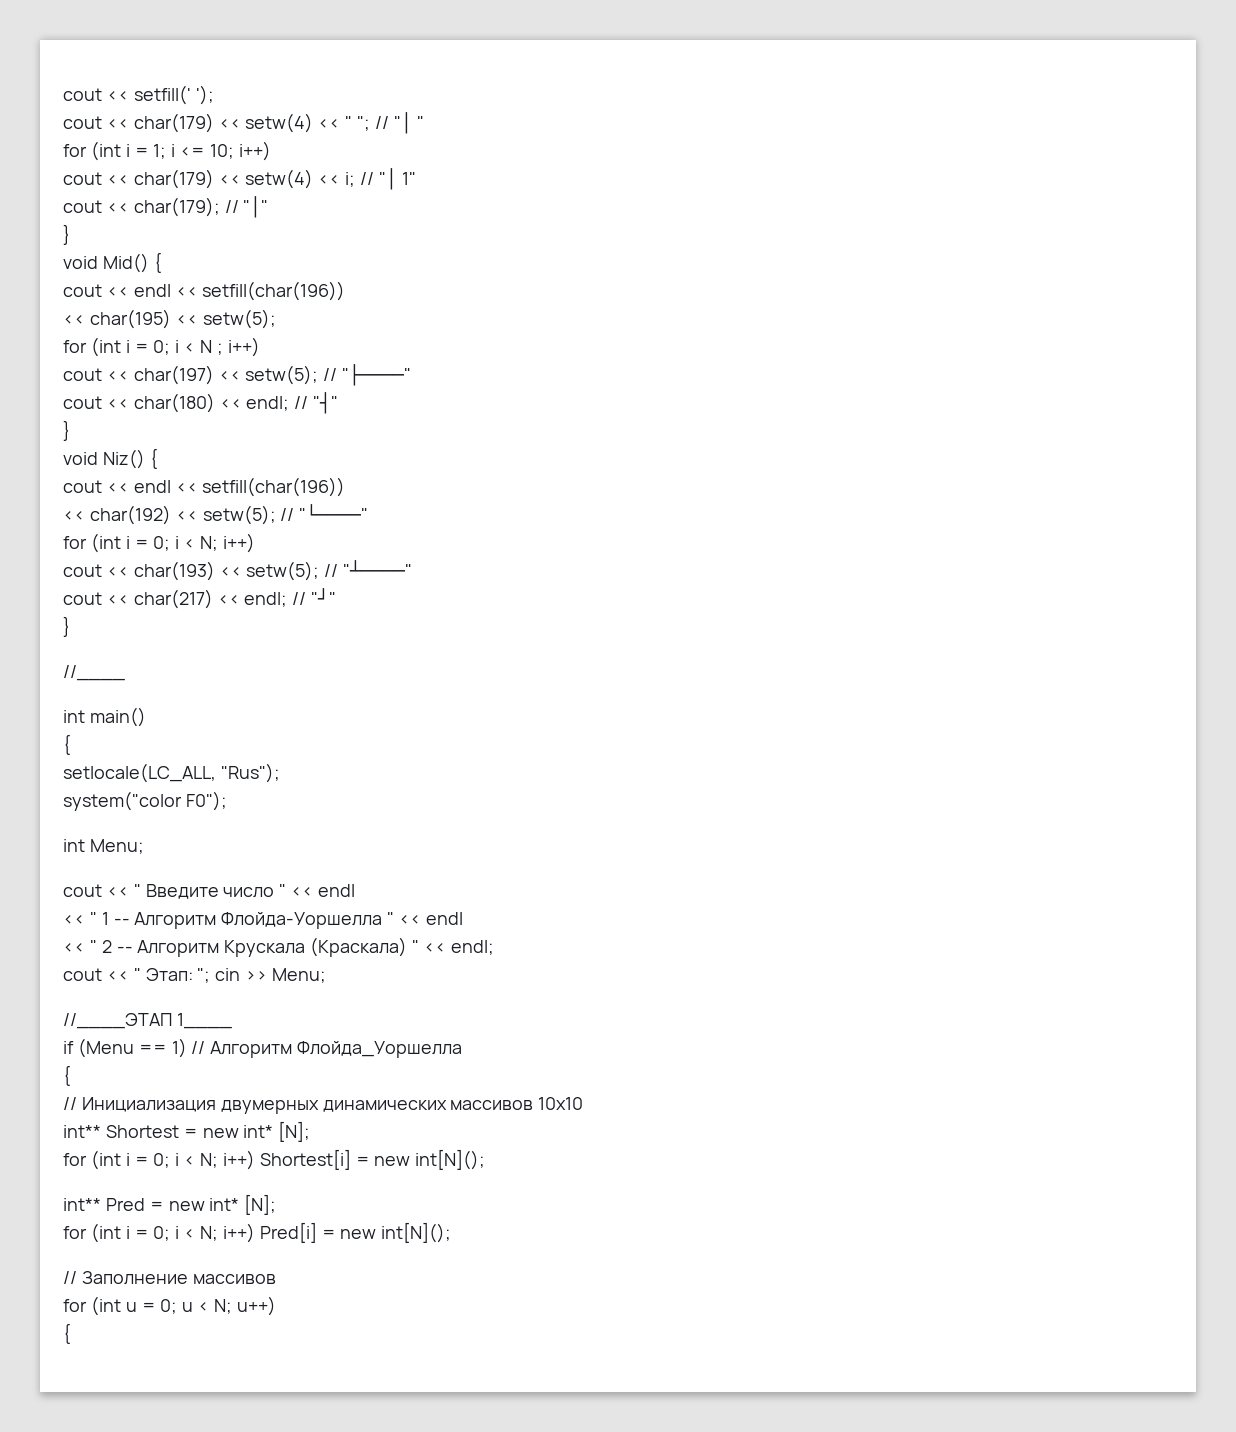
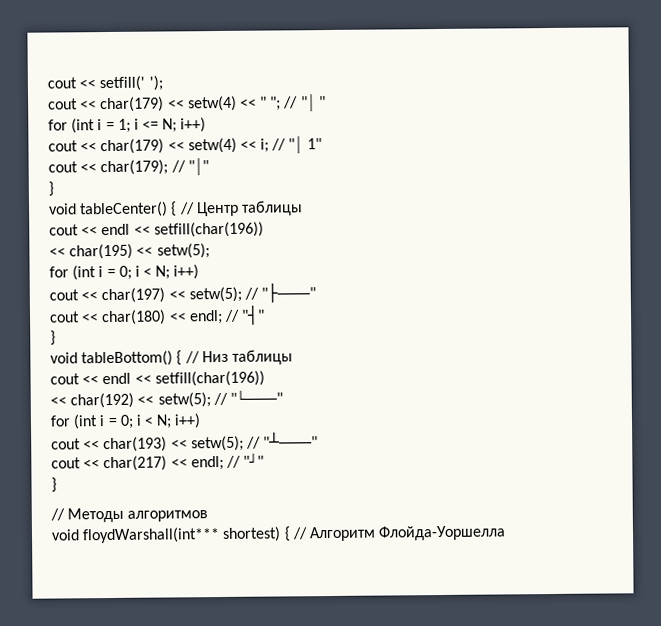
- for (int i = 1; i <= 10; i++)
+ for (int i = 1; i <= N; i++)
- void Mid() {
+ void tableCenter() { // Центр таблицы
  << char(195) << setw(5);
- for (int i = 0; i < N ; i++)
+ for (int i = 0; i < N; i++)
- void Niz() {
+ void tableBottom() { // Низ таблицы
- //____
- int main()
- {
- setlocale(LC_ALL, "Rus");
- system("color F0");
- int Menu;
- cout << " Введите число " << endl
- << " 1 -- Алгоритм Флойда-Уоршелла " << endl
- << " 2 -- Алгоритм Крускала (Краскала) " << endl;
- cout << " Этап: "; cin >> Menu;
- //____ЭТАП 1____
- if (Menu == 1) // Алгоритм Флойда_Уоршелла
- {
- // Инициализация двумерных динамичeских массивов 10х10
- int** Shortest = new int* [N];
- for (int i = 0; i < N; i++) Shortest[i] = new int[N]();
- int** Pred = new int* [N];
- for (int i = 0; i < N; i++) Pred[i] = new int[N]();
- // Заполнение массивов
- for (int u = 0; u < N; u++)
- {
+ // Методы алгоритмов
+ void floydWarshall(int*** shortest) { // Алгоритм Флойда-Уоршелла

